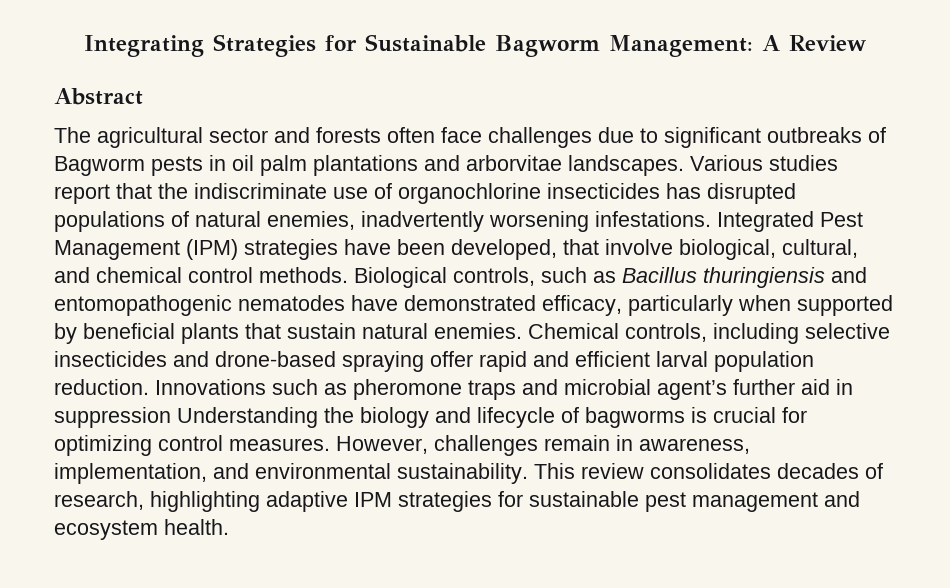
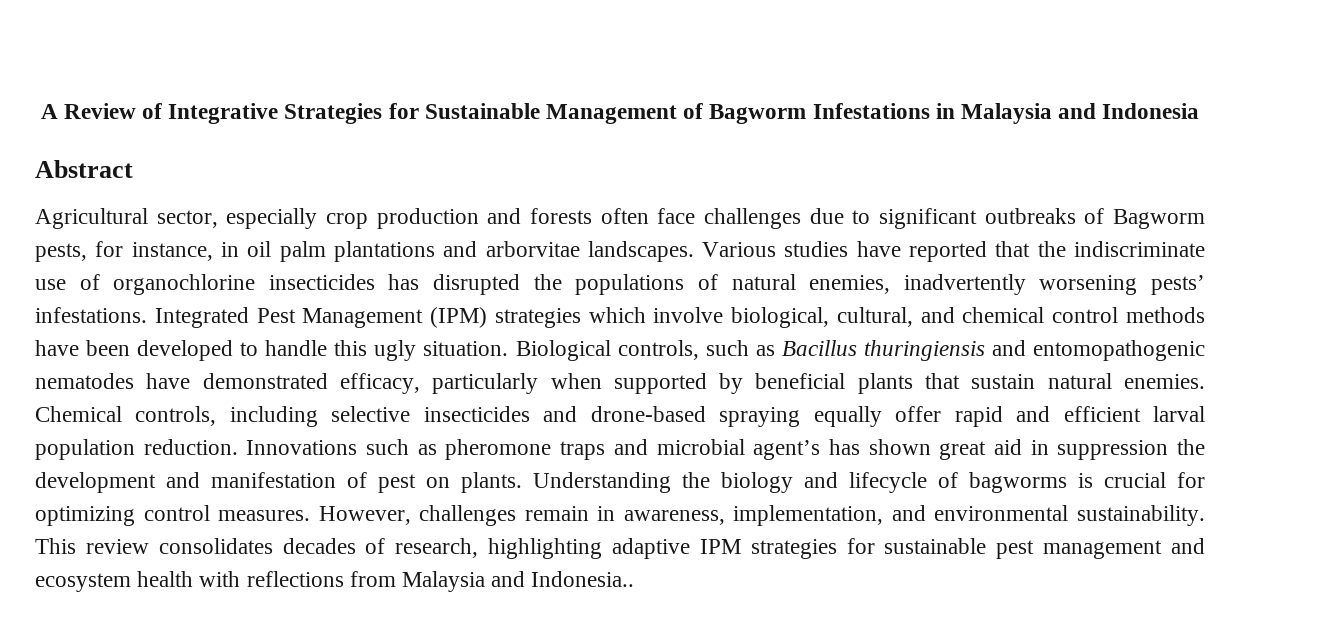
- Integrating Strategies for Sustainable Bagworm Management: A Review
+ A Review of Integrative Strategies for Sustainable Management of Bagworm Infestations in Malaysia and Indonesia
  Abstract
- The agricultural sector and forests often face challenges due to significant outbreaks of Bagworm pests in oil palm plantations and arborvitae landscapes.
+ Agricultural sector, especially crop production and forests often face challenges due to significant outbreaks of Bagworm pests, for instance, in oil palm plantations and arborvitae landscapes.
- Various studies report that the indiscriminate use of organochlorine insecticides has disrupted populations of natural enemies, inadvertently worsening infestations.
+ Various studies have reported that the indiscriminate use of organochlorine insecticides has disrupted the populations of natural enemies, inadvertently worsening pests’ infestations.
- Integrated Pest Management (IPM) strategies have been developed, that involve biological, cultural, and chemical control methods.
+ Integrated Pest Management (IPM) strategies which involve biological, cultural, and chemical control methods have been developed to handle this ugly situation.
- Chemical controls, including selective insecticides and drone-based spraying offer rapid and efficient larval population reduction.
+ Chemical controls, including selective insecticides and drone-based spraying equally offer rapid and efficient larval population reduction.
- Innovations such as pheromone traps and microbial agent’s further aid in suppression Understanding the biology and lifecycle of bagworms is crucial for optimizing control measures.
+ Innovations such as pheromone traps and microbial agent’s has shown great aid in suppression the development and manifestation of pest on plants. Understanding the biology and lifecycle of bagworms is crucial for optimizing control measures.
- This review consolidates decades of research, highlighting adaptive IPM strategies for sustainable pest management and ecosystem health.
+ This review consolidates decades of research, highlighting adaptive IPM strategies for sustainable pest management and ecosystem health with reflections from Malaysia and Indonesia..

